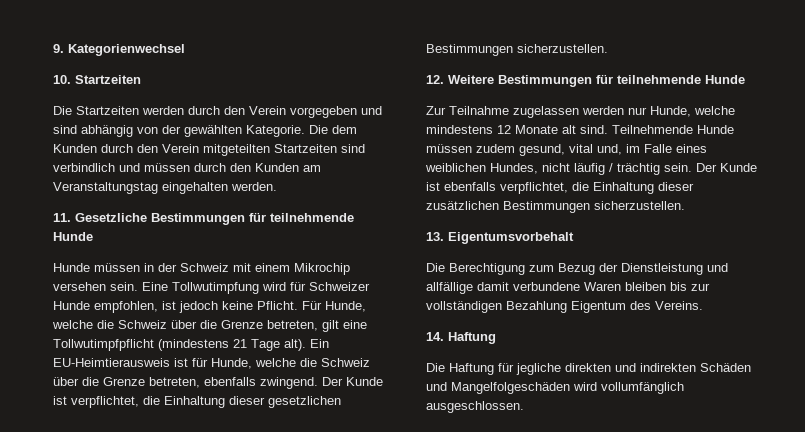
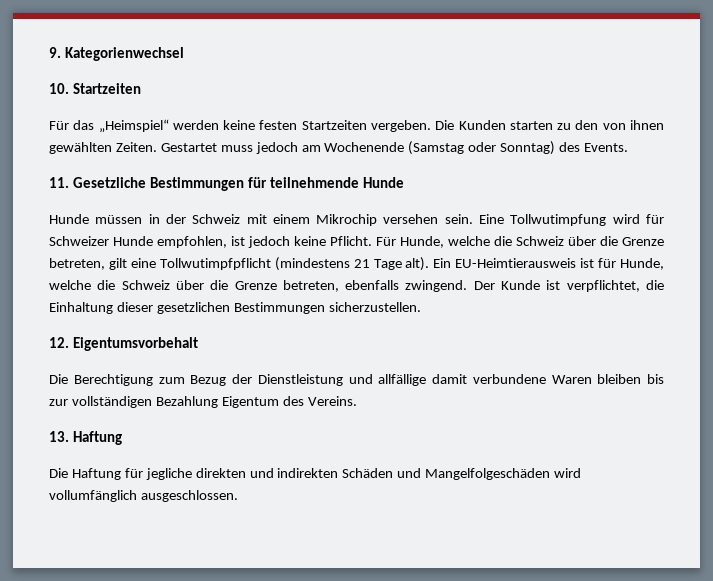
- Die Startzeiten werden durch den Verein vorgegeben und sind abhängig von der gewählten Kategorie. Die dem Kunden durch den Verein mitgeteilten Startzeiten sind verbindlich und müssen durch den Kunden am Veranstaltungstag eingehalten werden.
+ Für das „Heimspiel“ werden keine festen Startzeiten vergeben. Die Kunden starten zu den von ihnen gewählten Zeiten. Gestartet muss jedoch am Wochenende (Samstag oder Sonntag) des Events.
- 12. Weitere Bestimmungen für teilnehmende Hunde
- Zur Teilnahme zugelassen werden nur Hunde, welche mindestens 12 Monate alt sind. Teilnehmende Hunde müssen zudem gesund, vital und, im Falle eines weiblichen Hundes, nicht läufig / trächtig sein. Der Kunde ist ebenfalls verpflichtet, die Einhaltung dieser zusätzlichen Bestimmungen sicherzustellen.
- 13. Eigentumsvorbehalt
+ 12. Eigentumsvorbehalt
- 14. Haftung
+ 13. Haftung

